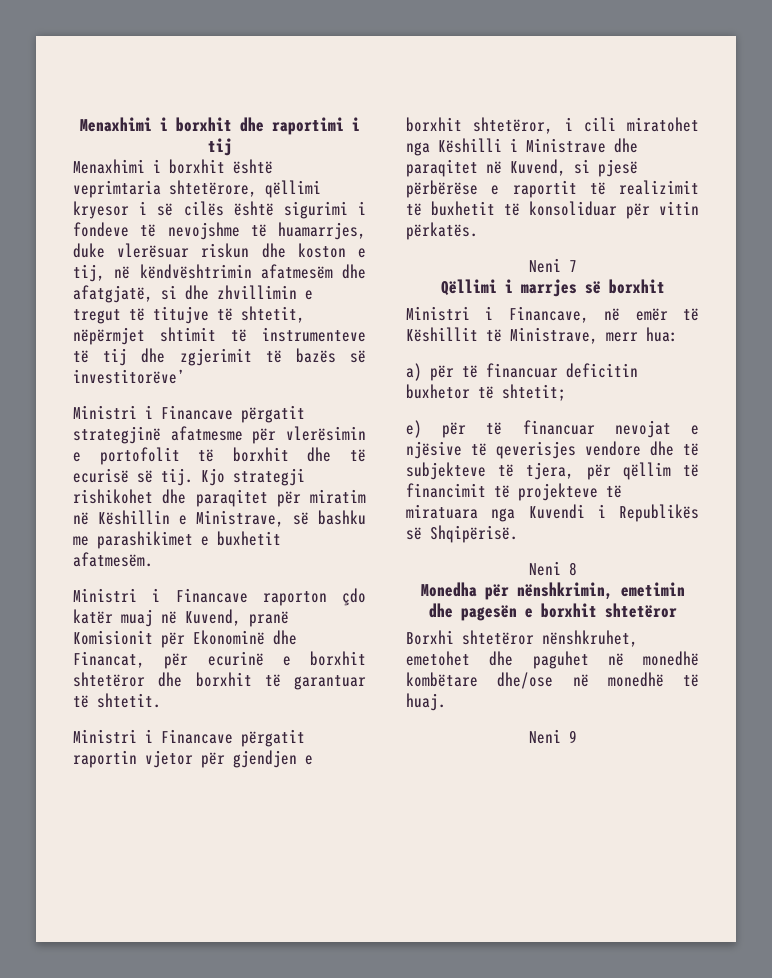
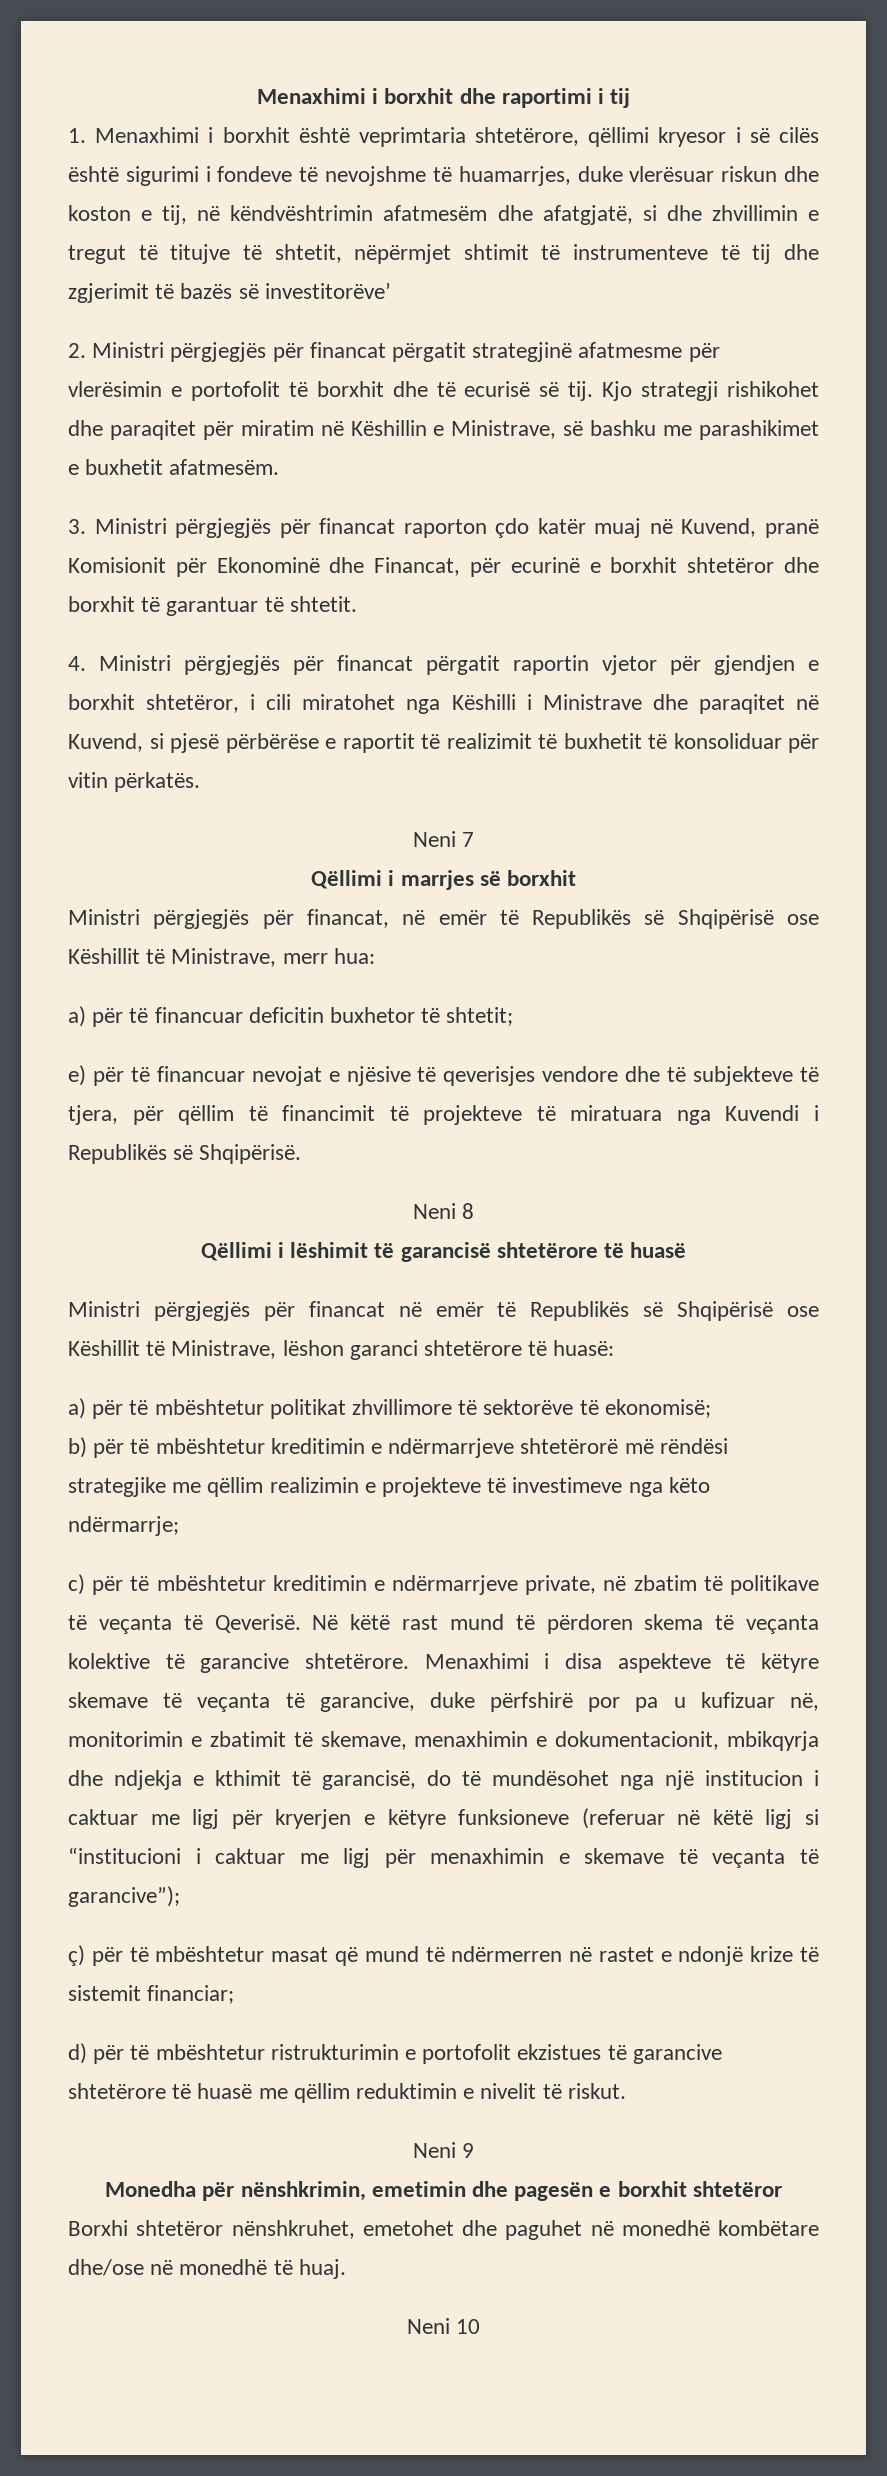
- Menaxhimi i borxhit është veprimtaria shtetërore, qëllimi kryesor i së cilës është sigurimi i fondeve të nevojshme të huamarrjes, duke vlerësuar riskun dhe koston e tij, në këndvështrimin afatmesëm dhe afatgjatë, si dhe zhvillimin e tregut të titujve të shtetit, nëpërmjet shtimit të instrumenteve të tij dhe zgjerimit të bazës së investitorëve’
+ 1. Menaxhimi i borxhit është veprimtaria shtetërore, qëllimi kryesor i së cilës është sigurimi i fondeve të nevojshme të huamarrjes, duke vlerësuar riskun dhe koston e tij, në këndvështrimin afatmesëm dhe afatgjatë, si dhe zhvillimin e tregut të titujve të shtetit, nëpërmjet shtimit të instrumenteve të tij dhe zgjerimit të bazës së investitorëve’
- Ministri i Financave përgatit strategjinë afatmesme për vlerësimin e portofolit të borxhit dhe të ecurisë së tij.
+ 2. Ministri përgjegjës për financat përgatit strategjinë afatmesme për vlerësimin e portofolit të borxhit dhe të ecurisë së tij.
- Ministri i Financave raporton çdo katër muaj në Kuvend, pranë Komisionit për Ekonominë dhe Financat, për ecurinë e borxhit shtetëror dhe borxhit të garantuar të shtetit.
+ 3. Ministri përgjegjës për financat raporton çdo katër muaj në Kuvend, pranë Komisionit për Ekonominë dhe Financat, për ecurinë e borxhit shtetëror dhe borxhit të garantuar të shtetit.
- Ministri i Financave përgatit raportin vjetor për gjendjen e borxhit shtetëror, i cili miratohet nga Këshilli i Ministrave dhe paraqitet në Kuvend, si pjesë përbërëse e raportit të realizimit të buxhetit të konsoliduar për vitin përkatës.
+ 4. Ministri përgjegjës për financat përgatit raportin vjetor për gjendjen e borxhit shtetëror, i cili miratohet nga Këshilli i Ministrave dhe paraqitet në Kuvend, si pjesë përbërëse e raportit të realizimit të buxhetit të konsoliduar për vitin përkatës.
- Ministri i Financave, në emër të Këshillit të Ministrave, merr hua:
+ Ministri përgjegjës për financat, në emër të Republikës së Shqipërisë ose Këshillit të Ministrave, merr hua:
+ Qëllimi i lëshimit të garancisë shtetërore të huasë
+ Ministri përgjegjës për financat në emër të Republikës së Shqipërisë ose Këshillit të Ministrave, lëshon garanci shtetërore të huasë:
+ a) për të mbështetur politikat zhvillimore të sektorëve të ekonomisë;
+ b) për të mbështetur kreditimin e ndërmarrjeve shtetërorë më rëndësi strategjike me qëllim realizimin e projekteve të investimeve nga këto ndërmarrje;
+ c) për të mbështetur kreditimin e ndërmarrjeve private, në zbatim të politikave të veçanta të Qeverisë. Në këtë rast mund të përdoren skema të veçanta kolektive të garancive shtetërore. Menaxhimi i disa aspekteve të këtyre skemave të veçanta të garancive, duke përfshirë por pa u kufizuar në, monitorimin e zbatimit të skemave, menaxhimin e dokumentacionit, mbikqyrja dhe ndjekja e kthimit të garancisë, do të mundësohet nga një institucion i caktuar me ligj për kryerjen e këtyre funksioneve (referuar në këtë ligj si “institucioni i caktuar me ligj për menaxhimin e skemave të veçanta të garancive”);
+ ç) për të mbështetur masat që mund të ndërmerren në rastet e ndonjë krize të sistemit financiar;
+ d) për të mbështetur ristrukturimin e portofolit ekzistues të garancive shtetërore të huasë me qëllim reduktimin e nivelit të riskut.
+ Neni 9
- Neni 9
+ Neni 10

